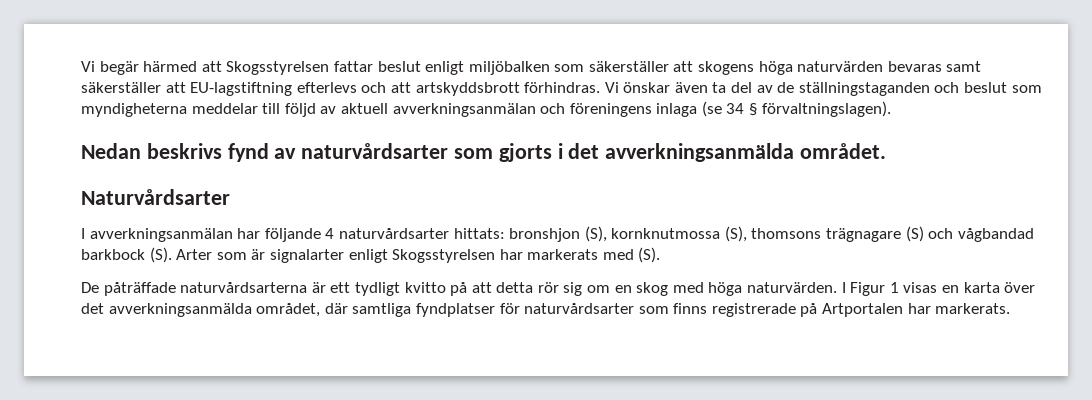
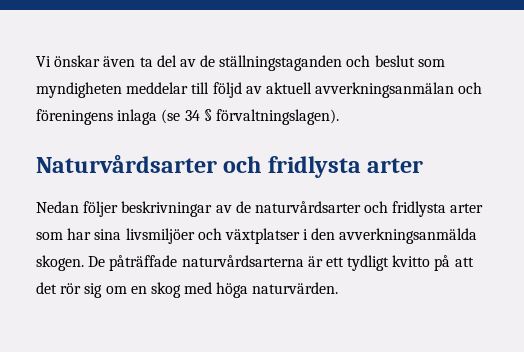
- Vi begär härmed att Skogsstyrelsen fattar beslut enligt miljöbalken som säkerställer att skogens höga naturvärden bevaras samt säkerställer att EU-lagstiftning efterlevs och att artskyddsbrott förhindras. Vi önskar även ta del av de ställningstaganden och beslut som myndigheterna meddelar till följd av aktuell avverkningsanmälan och föreningens inlaga (se 34 § förvaltningslagen).
+ Vi önskar även ta del av de ställningstaganden och beslut som myndigheten meddelar till följd av aktuell avverkningsanmälan och föreningens inlaga (se 34 § förvaltningslagen).
- Nedan beskrivs fynd av naturvårdsarter som gjorts i det avverkningsanmälda området.
- Naturvårdsarter
- I avverkningsanmälan har följande 4 naturvårdsarter hittats: bronshjon (S), kornknutmossa (S), thomsons trägnagare (S) och vågbandad barkbock (S). Arter som är signalarter enligt Skogsstyrelsen har markerats med (S).
- De påträffade naturvårdsarterna är ett tydligt kvitto på att detta rör sig om en skog med höga naturvärden. I Figur 1 visas en karta över det avverkningsanmälda området, där samtliga fyndplatser för naturvårdsarter som finns registrerade på Artportalen har markerats.
+ Naturvårdsarter och fridlysta arter
+ Nedan följer beskrivningar av de naturvårdsarter och fridlysta arter som har sina livsmiljöer och växtplatser i den avverkningsanmälda skogen. De påträffade naturvårdsarterna är ett tydligt kvitto på att det rör sig om en skog med höga naturvärden.

